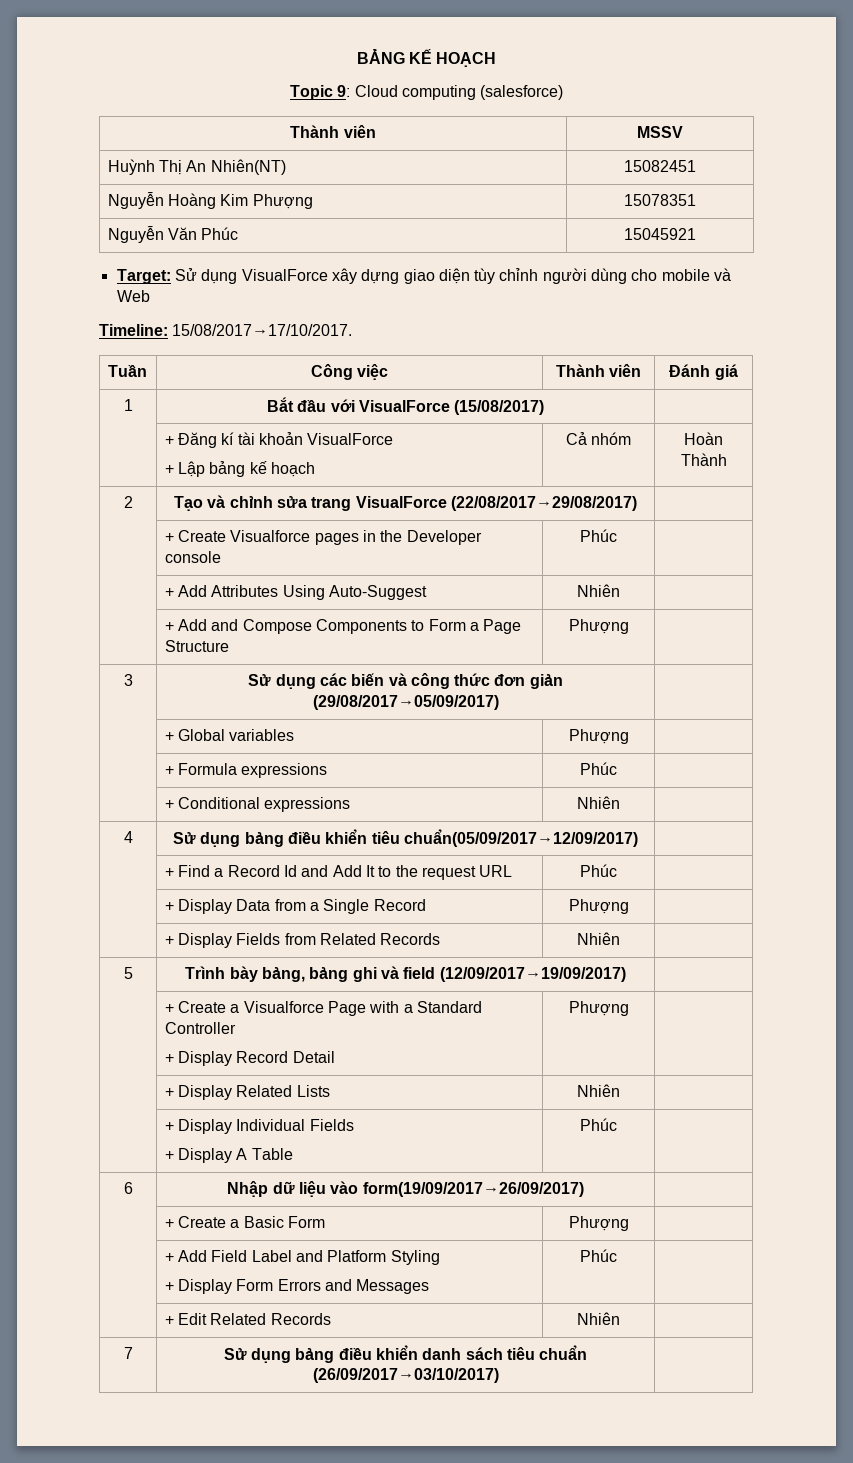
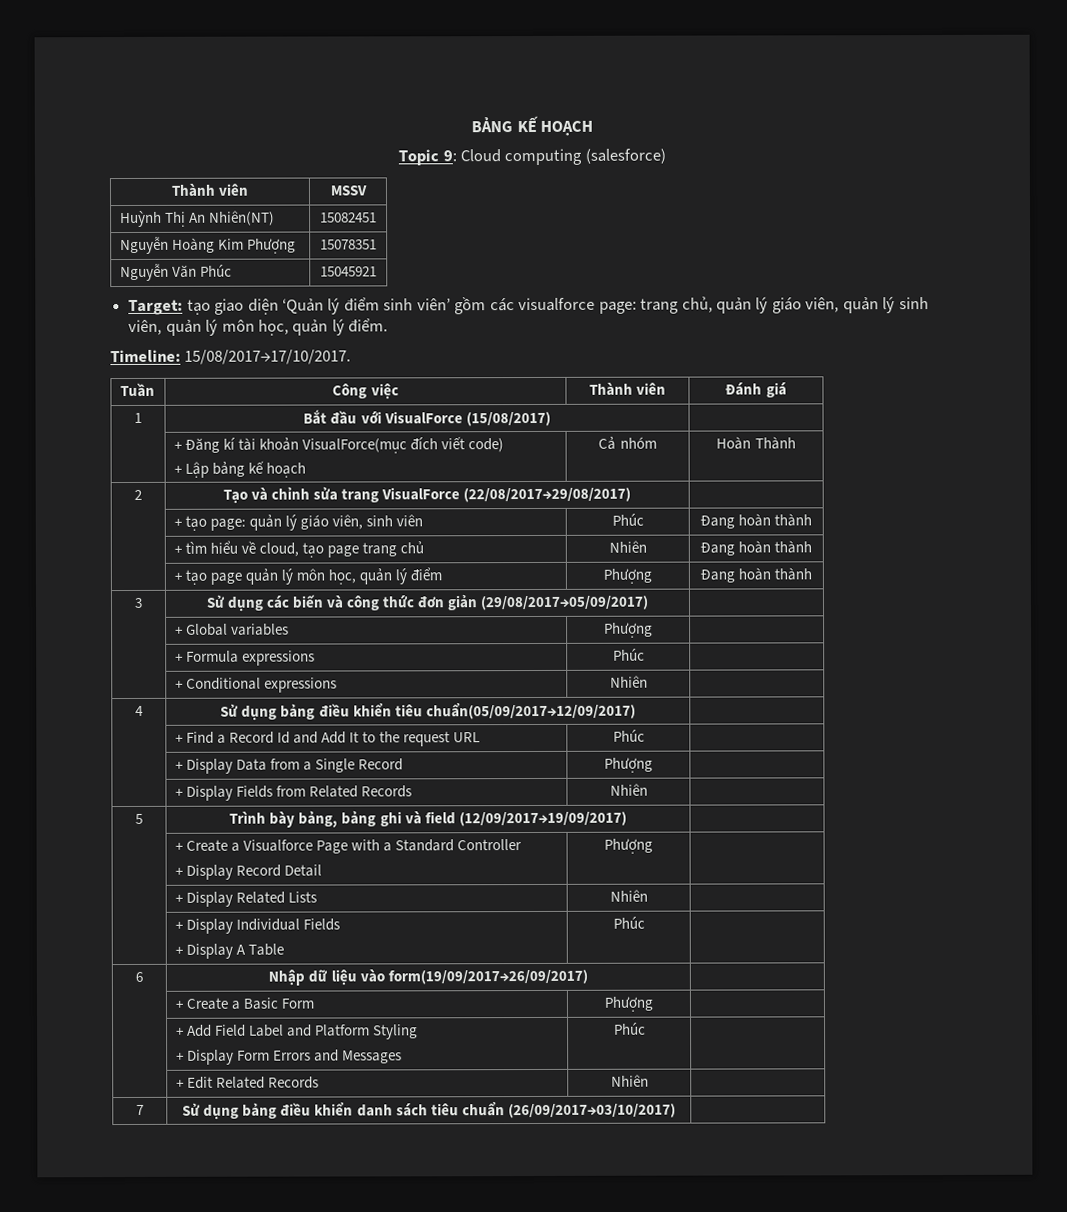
- Target: Sử dụng VisualForce xây dựng giao diện tùy chỉnh người dùng cho mobile và Web
+ Target: tạo giao diện ‘Quản lý điểm sinh viên’ gồm các visualforce page: trang chủ, quản lý giáo viên, quản lý sinh viên, quản lý môn học, quản lý điểm.
- | + Đăng kí tài khoản VisualForce
+ | + Đăng kí tài khoản VisualForce(mục đích viết code)
- | + Create Visualforce pages in the Developer console | Phúc |
- | + Add Attributes Using Auto-Suggest | Nhiên |
- | + Add and Compose Components to Form a Page Structure | Phượng |
+ | + tạo page: quản lý giáo viên, sinh viên | Phúc | Đang hoàn thành
+ | + tìm hiểu về cloud, tạo page trang chủ | Nhiên | Đang hoàn thành
+ | + tạo page quản lý môn học, quản lý điểm | Phượng | Đang hoàn thành

